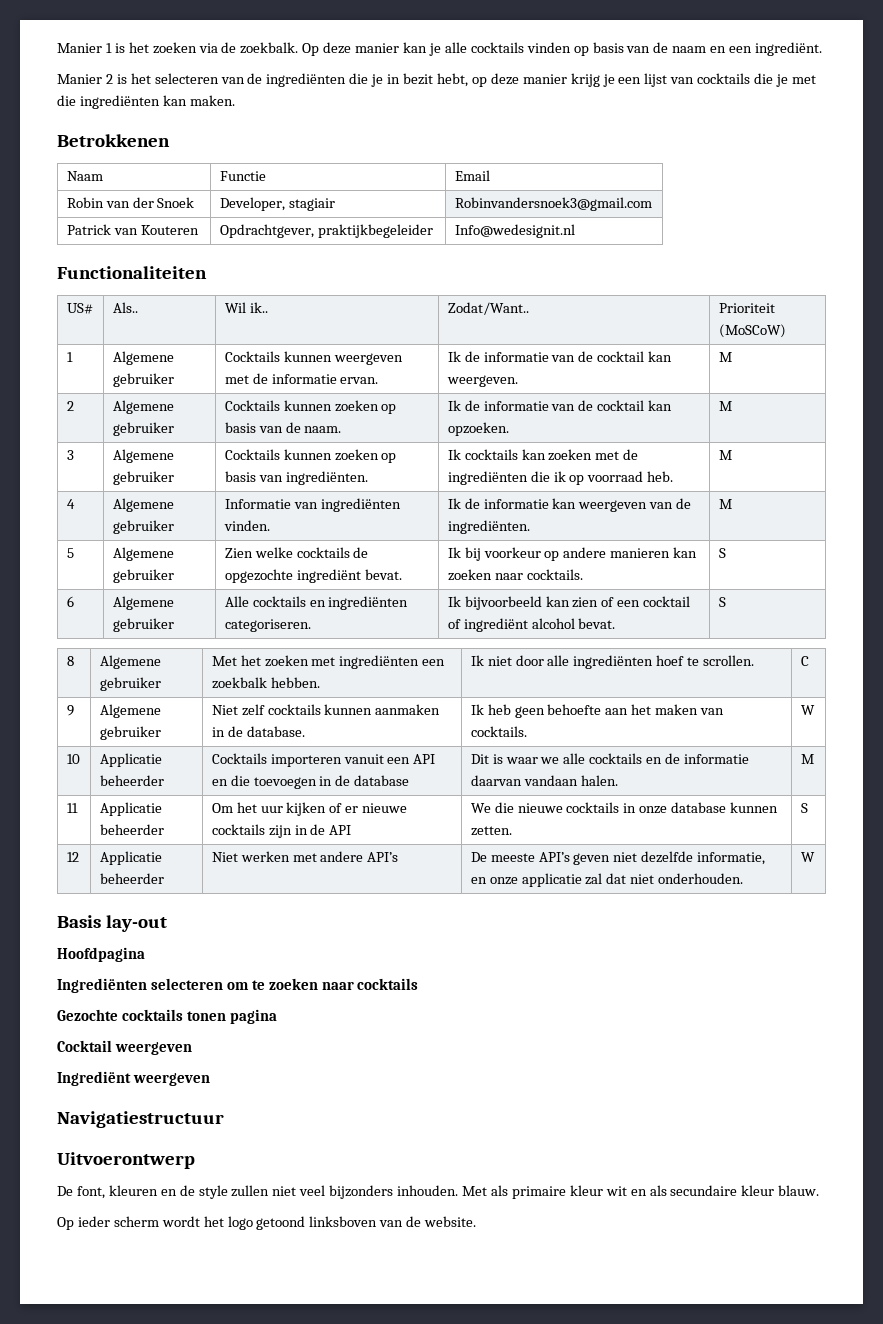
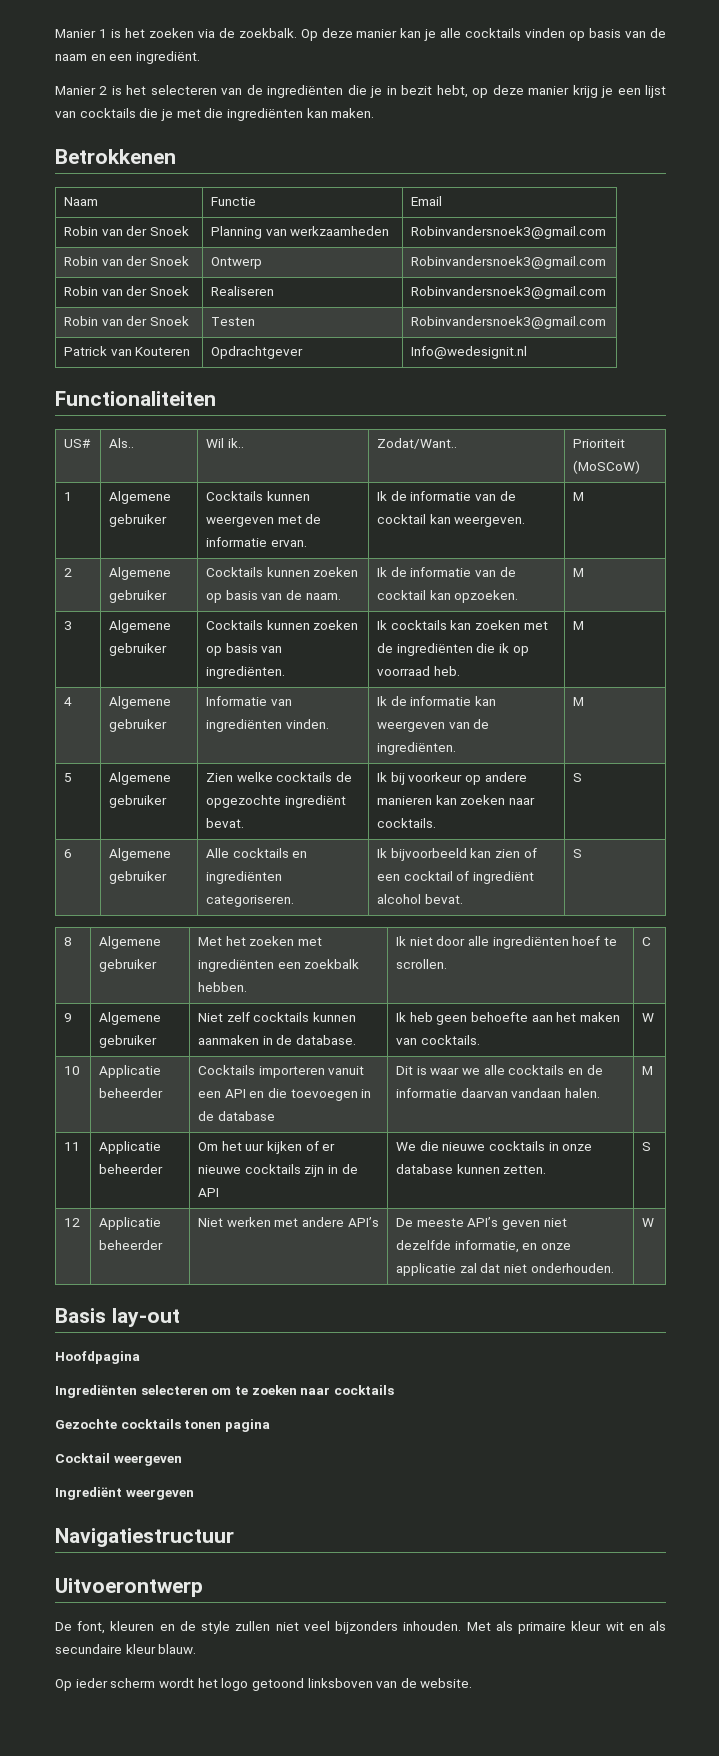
- Robin van der Snoek | Developer, stagiair | Robinvandersnoek3@gmail.com
+ Robin van der Snoek | Planning van werkzaamheden | Robinvandersnoek3@gmail.com
+ Robin van der Snoek | Ontwerp | Robinvandersnoek3@gmail.com
+ Robin van der Snoek | Realiseren | Robinvandersnoek3@gmail.com
+ Robin van der Snoek | Testen | Robinvandersnoek3@gmail.com
- Patrick van Kouteren | Opdrachtgever, praktijkbegeleider | Info@wedesignit.nl
+ Patrick van Kouteren | Opdrachtgever | Info@wedesignit.nl

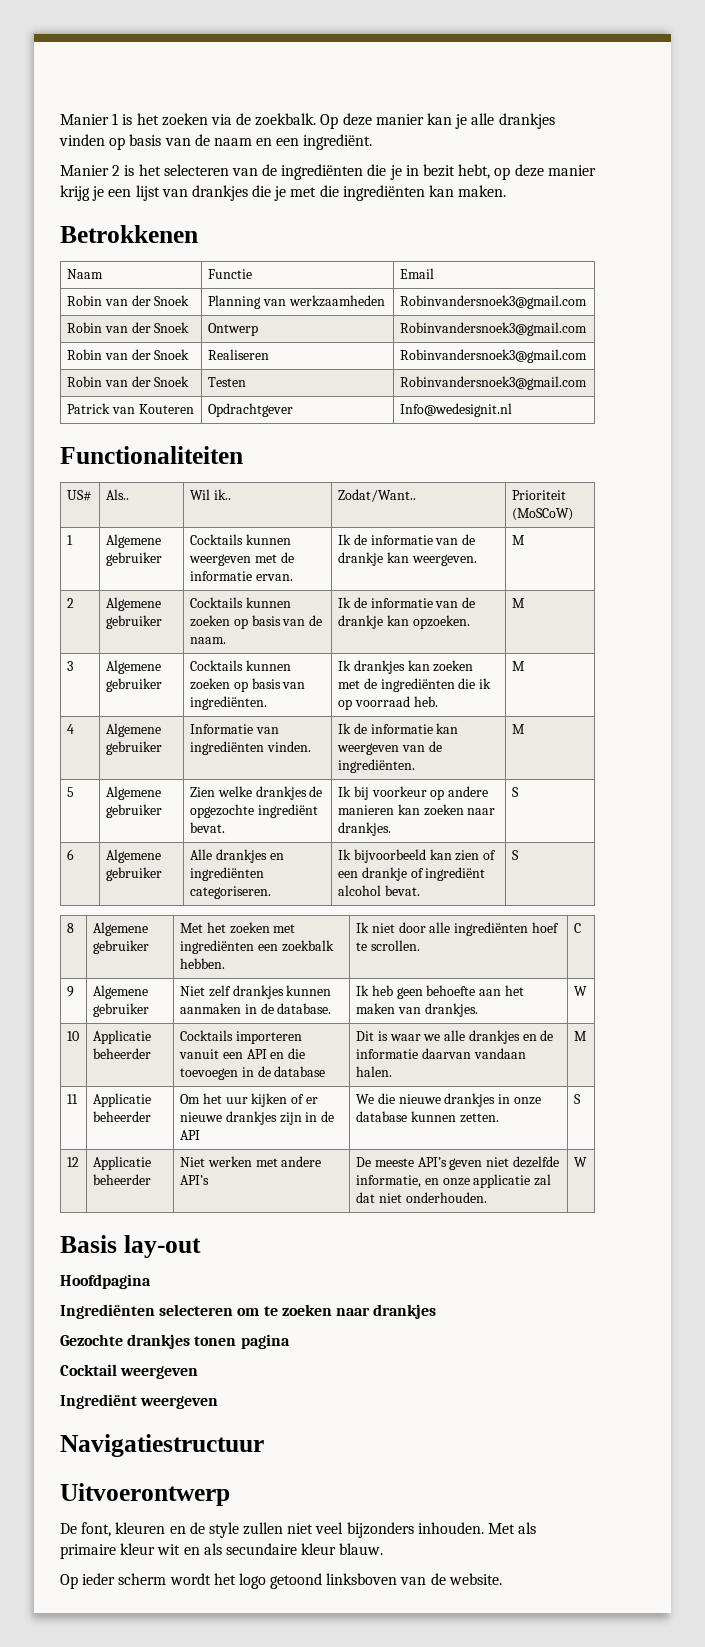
- Op deze manier kan je alle cocktails vinden op basis van de naam en een ingrediënt.
+ Op deze manier kan je alle drankjes vinden op basis van de naam en een ingrediënt.
- Manier 2 is het selecteren van de ingrediënten die je in bezit hebt, op deze manier krijg je een lijst van cocktails die je met die ingrediënten kan maken.
+ Manier 2 is het selecteren van de ingrediënten die je in bezit hebt, op deze manier krijg je een lijst van drankjes die je met die ingrediënten kan maken.
- 1 | Algemene gebruiker | Cocktails kunnen weergeven met de informatie ervan. | Ik de informatie van de cocktail kan weergeven. | M
+ 1 | Algemene gebruiker | Cocktails kunnen weergeven met de informatie ervan. | Ik de informatie van de drankje kan weergeven. | M
- 2 | Algemene gebruiker | Cocktails kunnen zoeken op basis van de naam. | Ik de informatie van de cocktail kan opzoeken. | M
+ 2 | Algemene gebruiker | Cocktails kunnen zoeken op basis van de naam. | Ik de informatie van de drankje kan opzoeken. | M
- 3 | Algemene gebruiker | Cocktails kunnen zoeken op basis van ingrediënten. | Ik cocktails kan zoeken met de ingrediënten die ik op voorraad heb. | M
+ 3 | Algemene gebruiker | Cocktails kunnen zoeken op basis van ingrediënten. | Ik drankjes kan zoeken met de ingrediënten die ik op voorraad heb. | M
- 5 | Algemene gebruiker | Zien welke cocktails de opgezochte ingrediënt bevat. | Ik bij voorkeur op andere manieren kan zoeken naar cocktails. | S
+ 5 | Algemene gebruiker | Zien welke drankjes de opgezochte ingrediënt bevat. | Ik bij voorkeur op andere manieren kan zoeken naar drankjes. | S
- 6 | Algemene gebruiker | Alle cocktails en ingrediënten categoriseren. | Ik bijvoorbeeld kan zien of een cocktail of ingrediënt alcohol bevat. | S
+ 6 | Algemene gebruiker | Alle drankjes en ingrediënten categoriseren. | Ik bijvoorbeeld kan zien of een drankje of ingrediënt alcohol bevat. | S
- 9 | Algemene gebruiker | Niet zelf cocktails kunnen aanmaken in de database. | Ik heb geen behoefte aan het maken van cocktails. | W
+ 9 | Algemene gebruiker | Niet zelf drankjes kunnen aanmaken in de database. | Ik heb geen behoefte aan het maken van drankjes. | W
- 10 | Applicatie beheerder | Cocktails importeren vanuit een API en die toevoegen in de database | Dit is waar we alle cocktails en de informatie daarvan vandaan halen. | M
+ 10 | Applicatie beheerder | Cocktails importeren vanuit een API en die toevoegen in de database | Dit is waar we alle drankjes en de informatie daarvan vandaan halen. | M
- 11 | Applicatie beheerder | Om het uur kijken of er nieuwe cocktails zijn in de API | We die nieuwe cocktails in onze database kunnen zetten. | S
+ 11 | Applicatie beheerder | Om het uur kijken of er nieuwe drankjes zijn in de API | We die nieuwe drankjes in onze database kunnen zetten. | S
- Ingrediënten selecteren om te zoeken naar cocktails
+ Ingrediënten selecteren om te zoeken naar drankjes
- Gezochte cocktails tonen pagina
+ Gezochte drankjes tonen pagina

